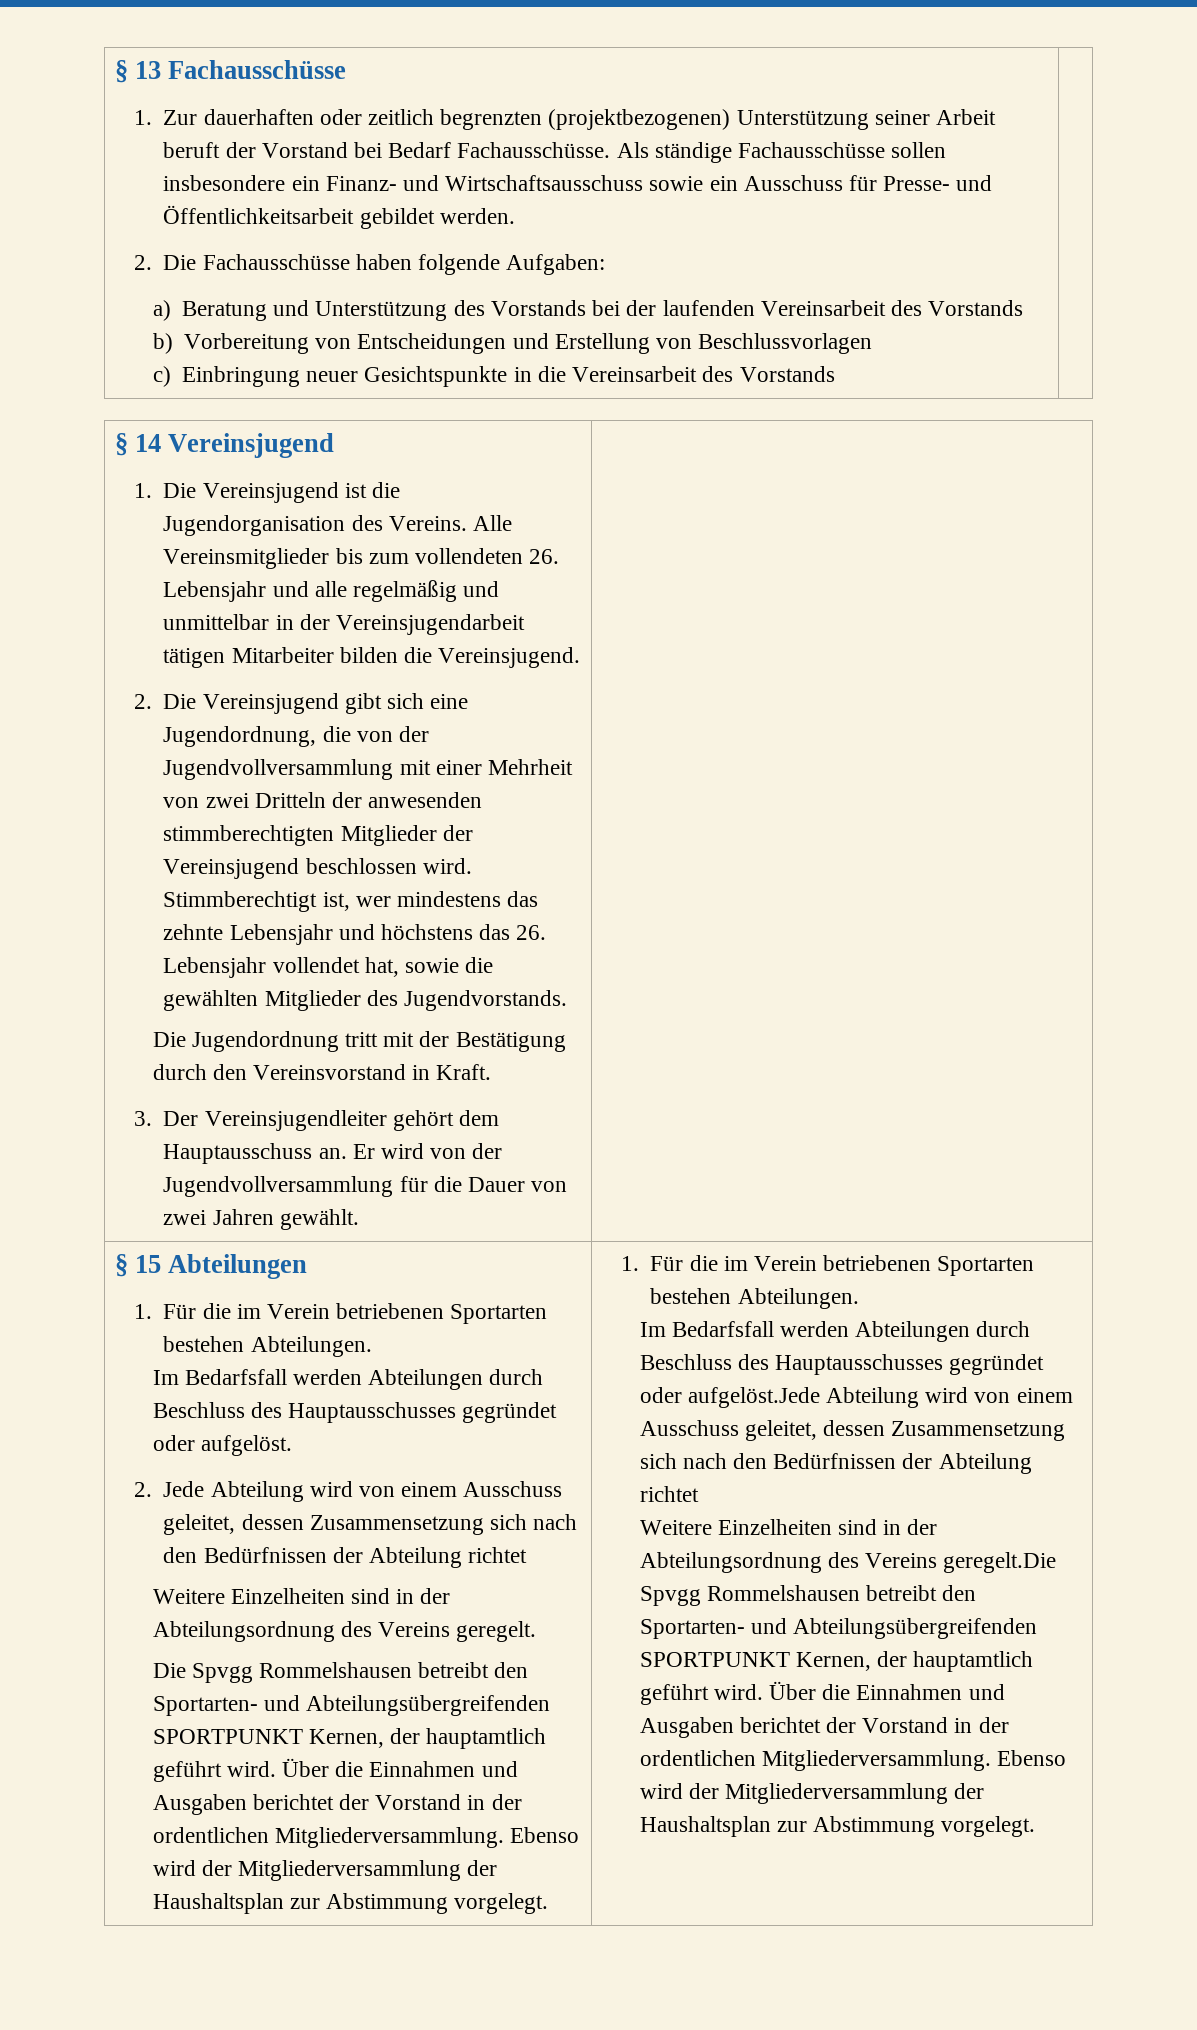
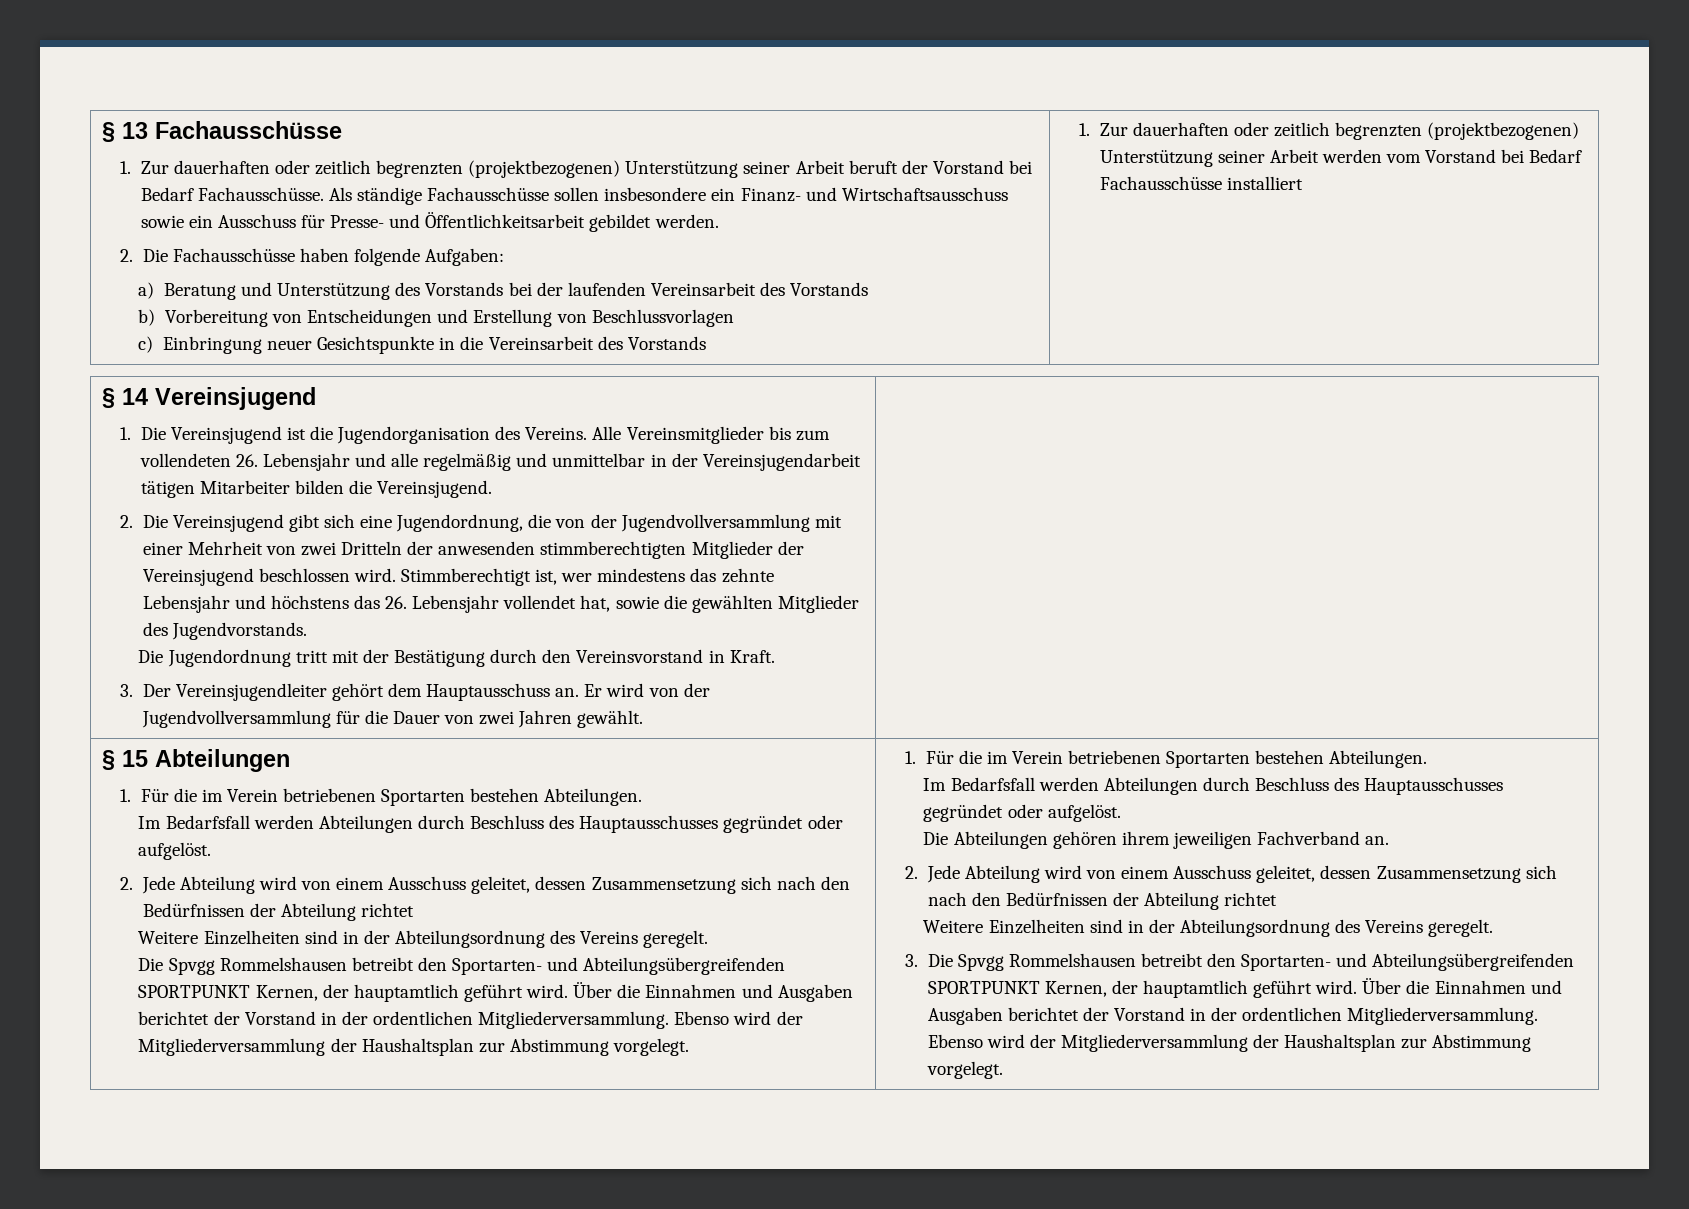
+ 1. Zur dauerhaften oder zeitlich begrenzten (projektbezogenen) Unterstützung seiner Arbeit werden vom Vorstand bei Bedarf Fachausschüsse installiert
  Ebenso wird der Mitgliederversammlung der Haushaltsplan zur Abstimmung vorgelegt. | 1. Für die im Verein betriebenen Sportarten bestehen Abteilungen.
- Im Bedarfsfall werden Abteilungen durch Beschluss des Hauptausschusses gegründet oder aufgelöst.Jede Abteilung wird von einem Ausschuss geleitet, dessen Zusammensetzung sich nach den Bedürfnissen der Abteilung richtet
- Weitere Einzelheiten sind in der Abteilungsordnung des Vereins geregelt.Die Spvgg Rommelshausen betreibt den Sportarten- und Abteilungsübergreifenden SPORTPUNKT Kernen, der hauptamtlich geführt wird.
+ Im Bedarfsfall werden Abteilungen durch Beschluss des Hauptausschusses gegründet oder aufgelöst.
+ Die Abteilungen gehören ihrem jeweiligen Fachverband an.
+ 2. Jede Abteilung wird von einem Ausschuss geleitet, dessen Zusammensetzung sich nach den Bedürfnissen der Abteilung richtet
+ Weitere Einzelheiten sind in der Abteilungsordnung des Vereins geregelt.
+ 3. Die Spvgg Rommelshausen betreibt den Sportarten- und Abteilungsübergreifenden SPORTPUNKT Kernen, der hauptamtlich geführt wird.

